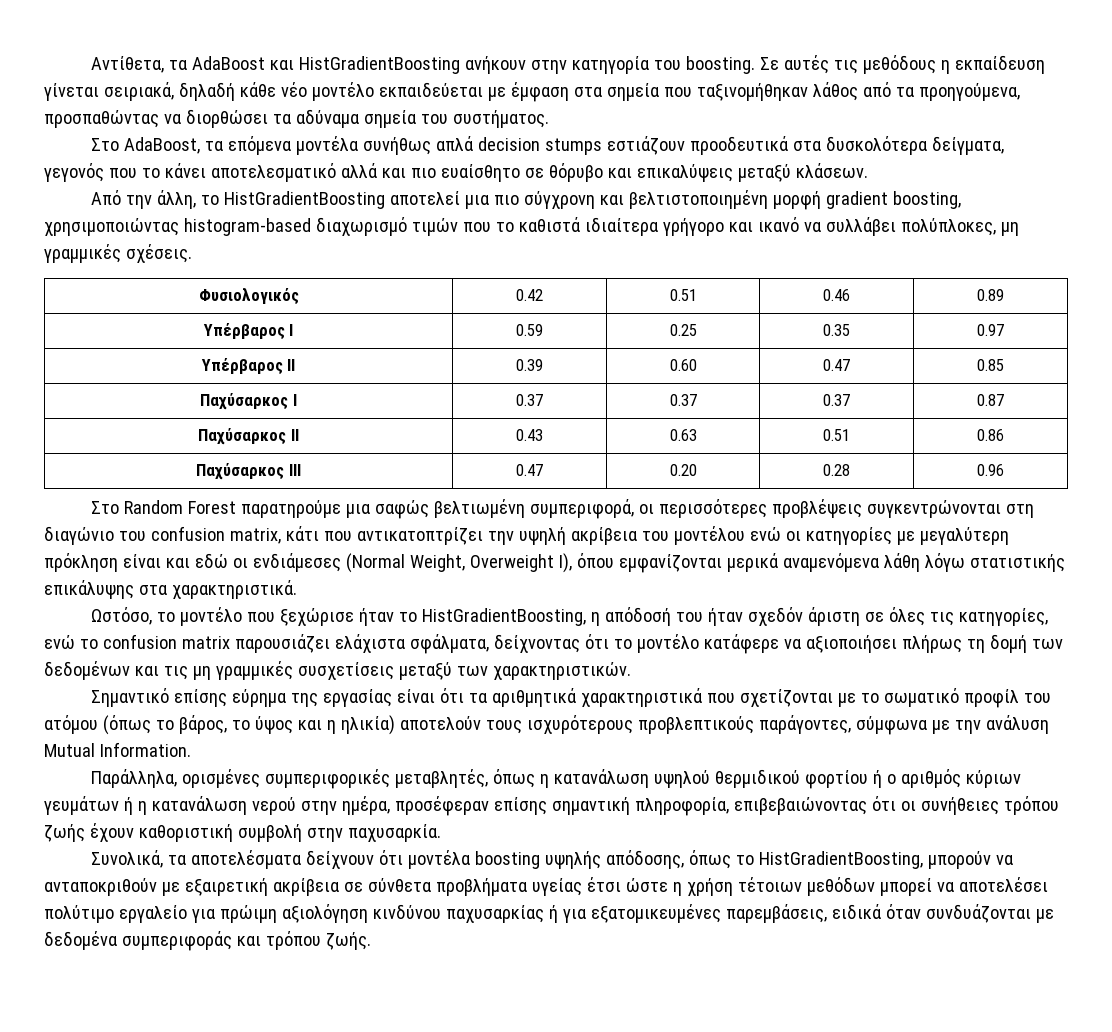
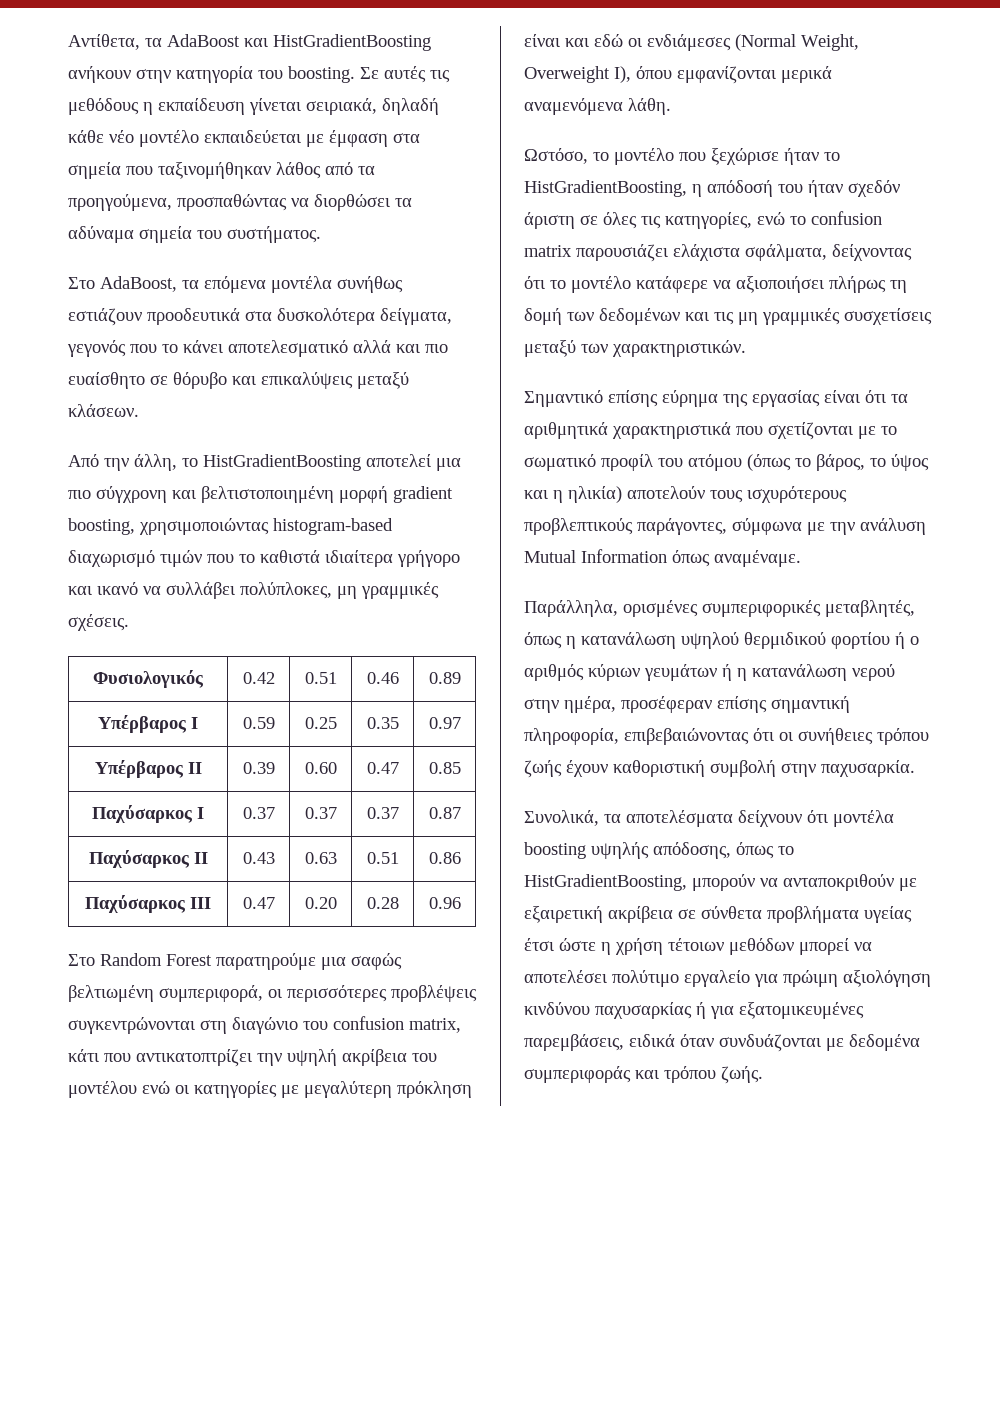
- Στο AdaBoost, τα επόμενα μοντέλα συνήθως απλά decision stumps εστιάζουν προοδευτικά στα δυσκολότερα δείγματα, γεγονός που το κάνει αποτελεσματικό αλλά και πιο ευαίσθητο σε θόρυβο και επικαλύψεις μεταξύ κλάσεων.
+ Στο AdaBoost, τα επόμενα μοντέλα συνήθως εστιάζουν προοδευτικά στα δυσκολότερα δείγματα, γεγονός που το κάνει αποτελεσματικό αλλά και πιο ευαίσθητο σε θόρυβο και επικαλύψεις μεταξύ κλάσεων.
- Στο Random Forest παρατηρούμε μια σαφώς βελτιωμένη συμπεριφορά, οι περισσότερες προβλέψεις συγκεντρώνονται στη διαγώνιο του confusion matrix, κάτι που αντικατοπτρίζει την υψηλή ακρίβεια του μοντέλου ενώ οι κατηγορίες με μεγαλύτερη πρόκληση είναι και εδώ οι ενδιάμεσες (Normal Weight, Overweight I), όπου εμφανίζονται μερικά αναμενόμενα λάθη λόγω στατιστικής επικάλυψης στα χαρακτηριστικά.
+ Στο Random Forest παρατηρούμε μια σαφώς βελτιωμένη συμπεριφορά, οι περισσότερες προβλέψεις συγκεντρώνονται στη διαγώνιο του confusion matrix, κάτι που αντικατοπτρίζει την υψηλή ακρίβεια του μοντέλου ενώ οι κατηγορίες με μεγαλύτερη πρόκληση είναι και εδώ οι ενδιάμεσες (Normal Weight, Overweight I), όπου εμφανίζονται μερικά αναμενόμενα λάθη.
- Σημαντικό επίσης εύρημα της εργασίας είναι ότι τα αριθμητικά χαρακτηριστικά που σχετίζονται με το σωματικό προφίλ του ατόμου (όπως το βάρος, το ύψος και η ηλικία) αποτελούν τους ισχυρότερους προβλεπτικούς παράγοντες, σύμφωνα με την ανάλυση Mutual Information.
+ Σημαντικό επίσης εύρημα της εργασίας είναι ότι τα αριθμητικά χαρακτηριστικά που σχετίζονται με το σωματικό προφίλ του ατόμου (όπως το βάρος, το ύψος και η ηλικία) αποτελούν τους ισχυρότερους προβλεπτικούς παράγοντες, σύμφωνα με την ανάλυση Mutual Information όπως αναμέναμε.

